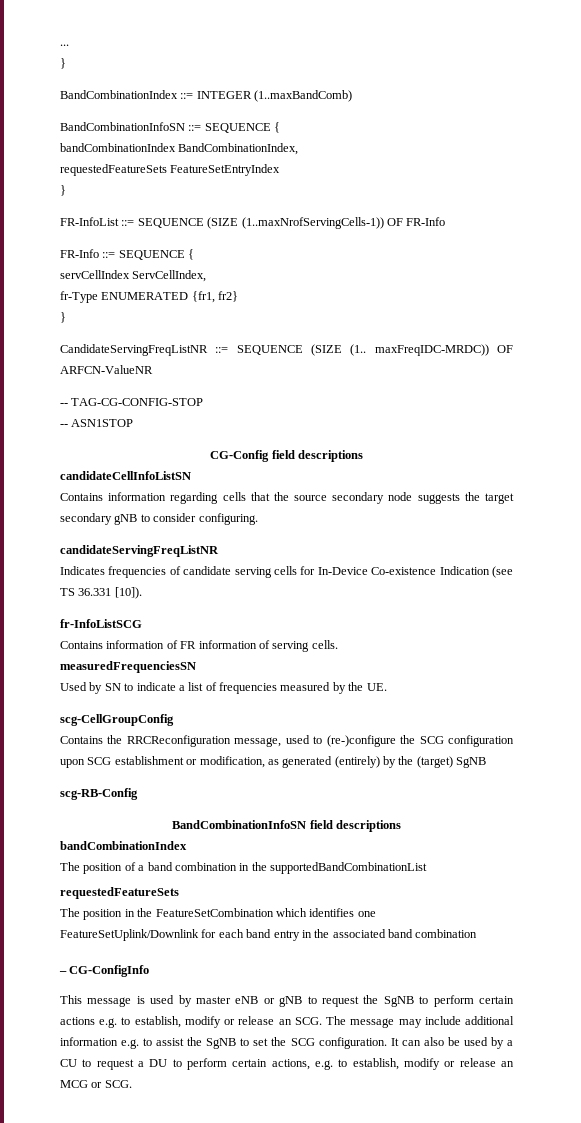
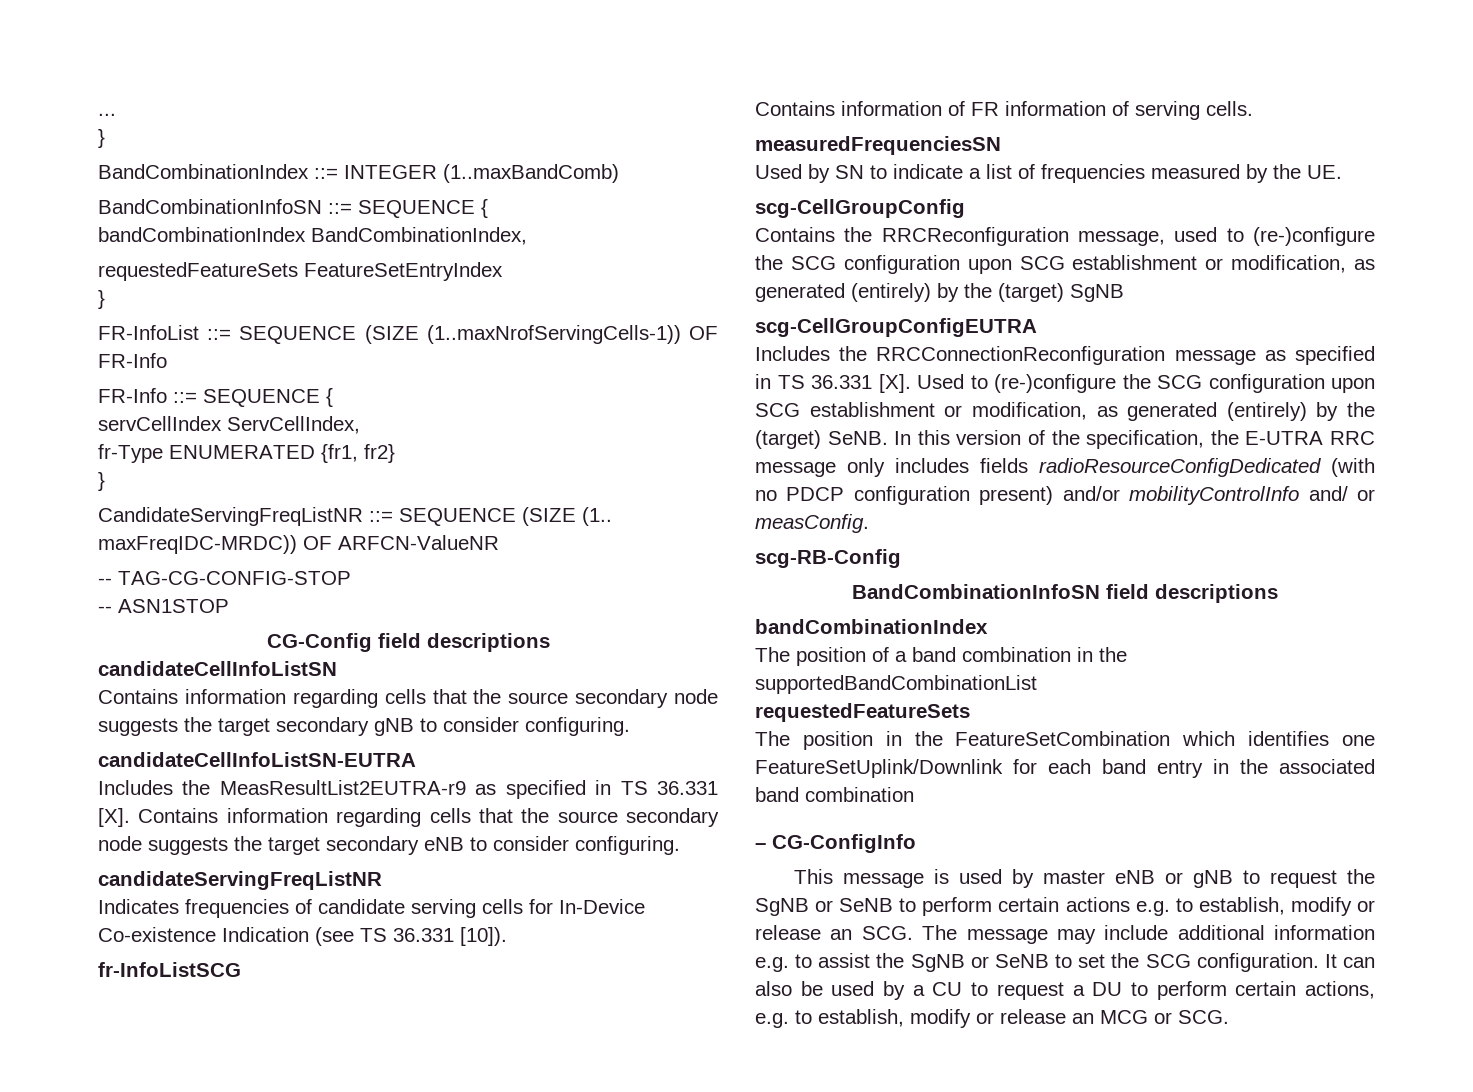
+ candidateCellInfoListSN-EUTRA
+ Includes the MeasResultList2EUTRA-r9 as specified in TS 36.331 [X]. Contains information regarding cells that the source secondary node suggests the target secondary eNB to consider configuring.
+ scg-CellGroupConfigEUTRA
+ Includes the RRCConnectionReconfiguration message as specified in TS 36.331 [X]. Used to (re-)configure the SCG configuration upon SCG establishment or modification, as generated (entirely) by the (target) SeNB. In this version of the specification, the E-UTRA RRC message only includes fields radioResourceConfigDedicated (with no PDCP configuration present) and/or mobilityControlInfo and/ or measConfig.
- This message is used by master eNB or gNB to request the SgNB to perform certain actions e.g. to establish, modify or release an SCG. The message may include additional information e.g. to assist the SgNB to set the SCG configuration.
+ This message is used by master eNB or gNB to request the SgNB or SeNB to perform certain actions e.g. to establish, modify or release an SCG. The message may include additional information e.g. to assist the SgNB or SeNB to set the SCG configuration.

